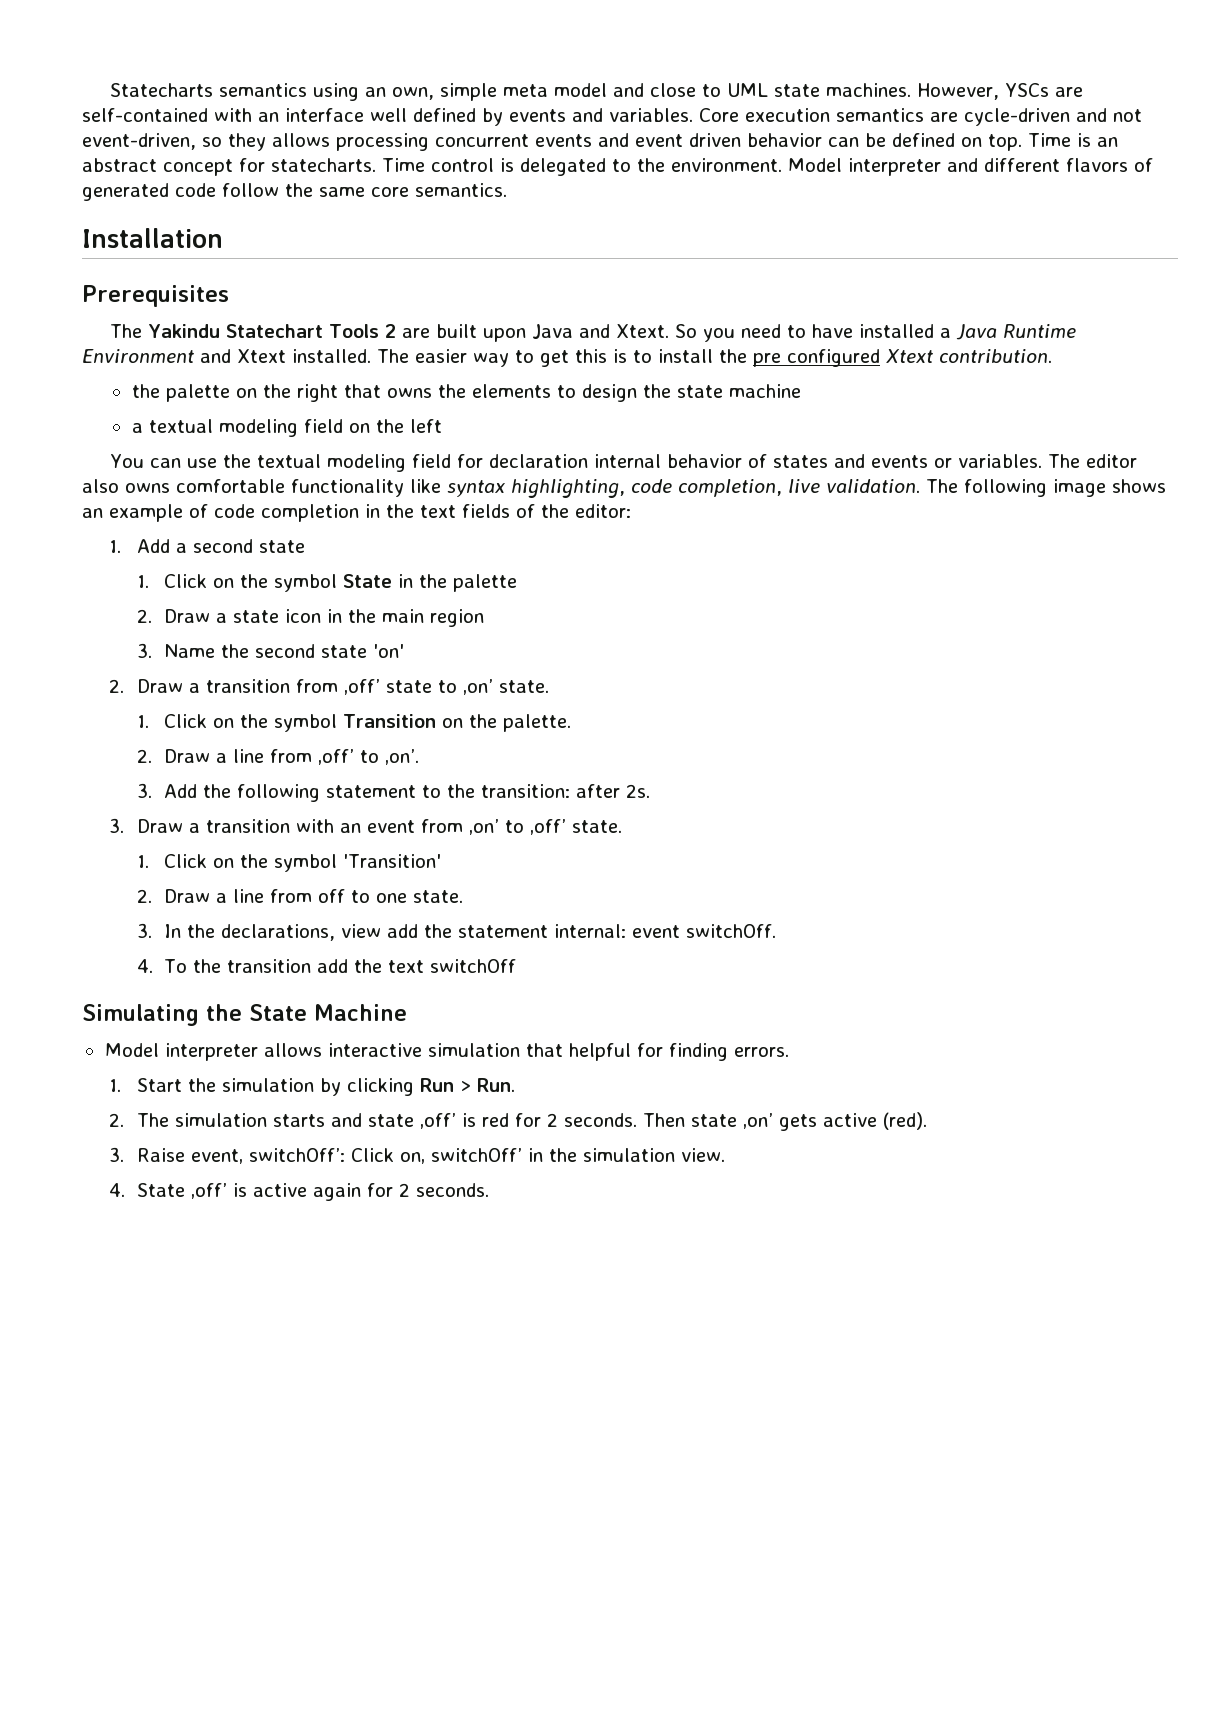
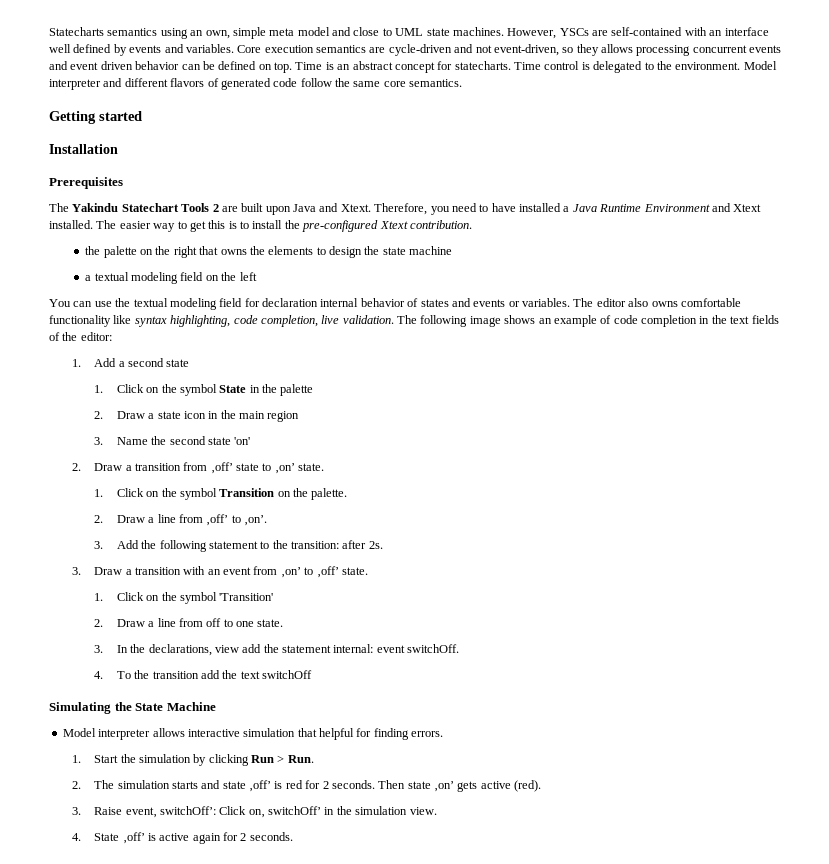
+ Getting started
- So you need to have installed a Java Runtime Environment and Xtext installed.
+ Therefore, you need to have installed a Java Runtime Environment and Xtext installed.
- The easier way to get this is to install the pre configured Xtext contribution.
+ The easier way to get this is to install the pre-configured Xtext contribution.

